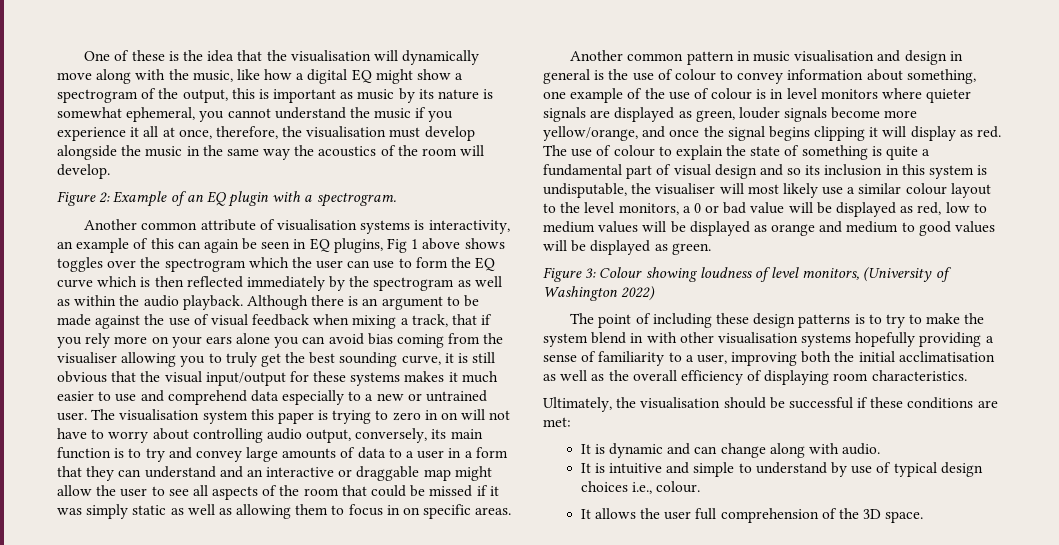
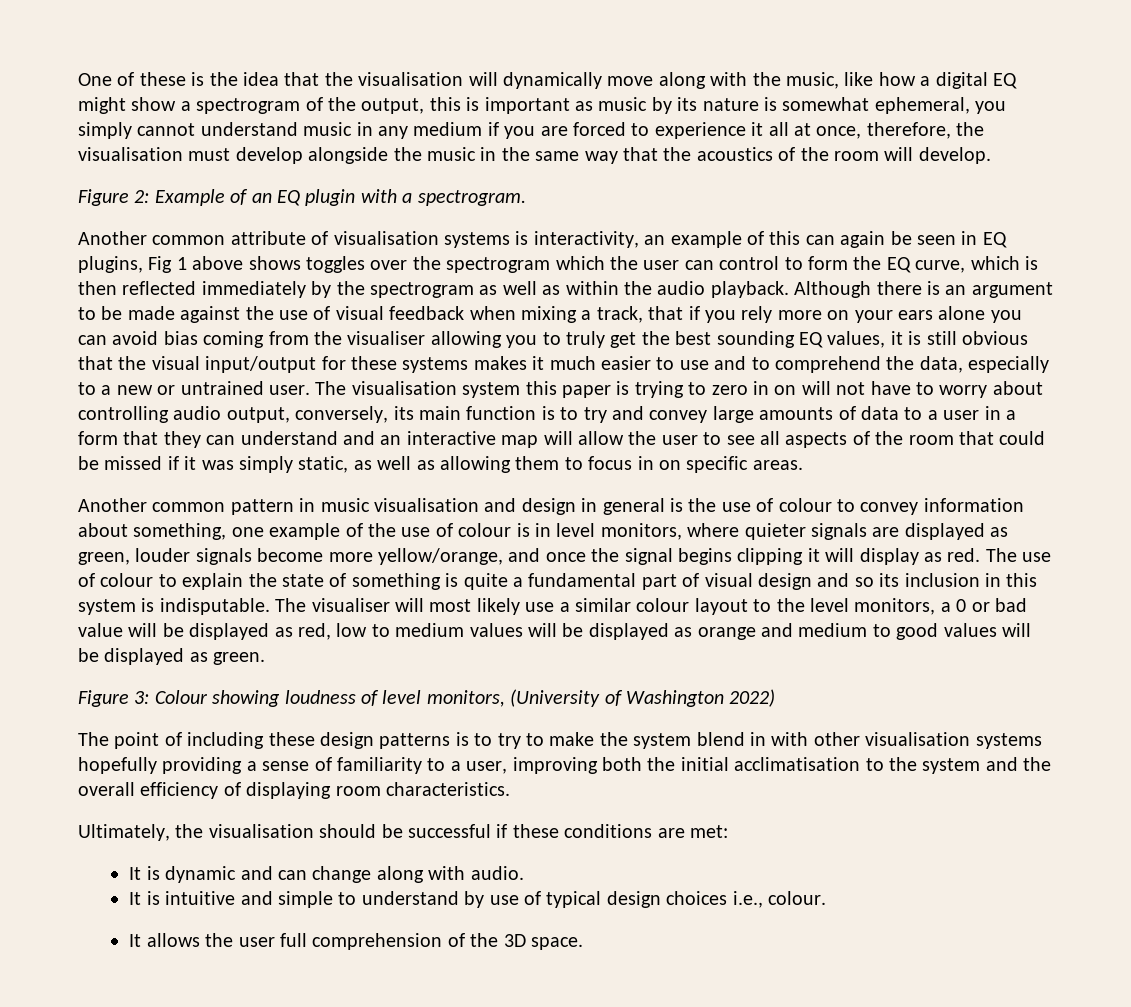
- One of these is the idea that the visualisation will dynamically move along with the music, like how a digital EQ might show a spectrogram of the output, this is important as music by its nature is somewhat ephemeral, you cannot understand the music if you experience it all at once, therefore, the visualisation must develop alongside the music in the same way the acoustics of the room will develop.
+ One of these is the idea that the visualisation will dynamically move along with the music, like how a digital EQ might show a spectrogram of the output, this is important as music by its nature is somewhat ephemeral, you simply cannot understand music in any medium if you are forced to experience it all at once, therefore, the visualisation must develop alongside the music in the same way that the acoustics of the room will develop.
- Another common attribute of visualisation systems is interactivity, an example of this can again be seen in EQ plugins, Fig 1 above shows toggles over the spectrogram which the user can use to form the EQ curve which is then reflected immediately by the spectrogram as well as within the audio playback.
+ Another common attribute of visualisation systems is interactivity, an example of this can again be seen in EQ plugins, Fig 1 above shows toggles over the spectrogram which the user can control to form the EQ curve, which is then reflected immediately by the spectrogram as well as within the audio playback.
- Although there is an argument to be made against the use of visual feedback when mixing a track, that if you rely more on your ears alone you can avoid bias coming from the visualiser allowing you to truly get the best sounding curve, it is still obvious that the visual input/output for these systems makes it much easier to use and comprehend data especially to a new or untrained user.
+ Although there is an argument to be made against the use of visual feedback when mixing a track, that if you rely more on your ears alone you can avoid bias coming from the visualiser allowing you to truly get the best sounding EQ values, it is still obvious that the visual input/output for these systems makes it much easier to use and to comprehend the data, especially to a new or untrained user.
- The visualisation system this paper is trying to zero in on will not have to worry about controlling audio output, conversely, its main function is to try and convey large amounts of data to a user in a form that they can understand and an interactive or draggable map might allow the user to see all aspects of the room that could be missed if it was simply static as well as allowing them to focus in on specific areas.
+ The visualisation system this paper is trying to zero in on will not have to worry about controlling audio output, conversely, its main function is to try and convey large amounts of data to a user in a form that they can understand and an interactive map will allow the user to see all aspects of the room that could be missed if it was simply static, as well as allowing them to focus in on specific areas.
- Another common pattern in music visualisation and design in general is the use of colour to convey information about something, one example of the use of colour is in level monitors where quieter signals are displayed as green, louder signals become more yellow/orange, and once the signal begins clipping it will display as red.
+ Another common pattern in music visualisation and design in general is the use of colour to convey information about something, one example of the use of colour is in level monitors, where quieter signals are displayed as green, louder signals become more yellow/orange, and once the signal begins clipping it will display as red.
- The use of colour to explain the state of something is quite a fundamental part of visual design and so its inclusion in this system is undisputable, the visualiser will most likely use a similar colour layout to the level monitors, a 0 or bad value will be displayed as red, low to medium values will be displayed as orange and medium to good values will be displayed as green.
+ The use of colour to explain the state of something is quite a fundamental part of visual design and so its inclusion in this system is indisputable. The visualiser will most likely use a similar colour layout to the level monitors, a 0 or bad value will be displayed as red, low to medium values will be displayed as orange and medium to good values will be displayed as green.
- The point of including these design patterns is to try to make the system blend in with other visualisation systems hopefully providing a sense of familiarity to a user, improving both the initial acclimatisation as well as the overall efficiency of displaying room characteristics.
+ The point of including these design patterns is to try to make the system blend in with other visualisation systems hopefully providing a sense of familiarity to a user, improving both the initial acclimatisation to the system and the overall efficiency of displaying room characteristics.

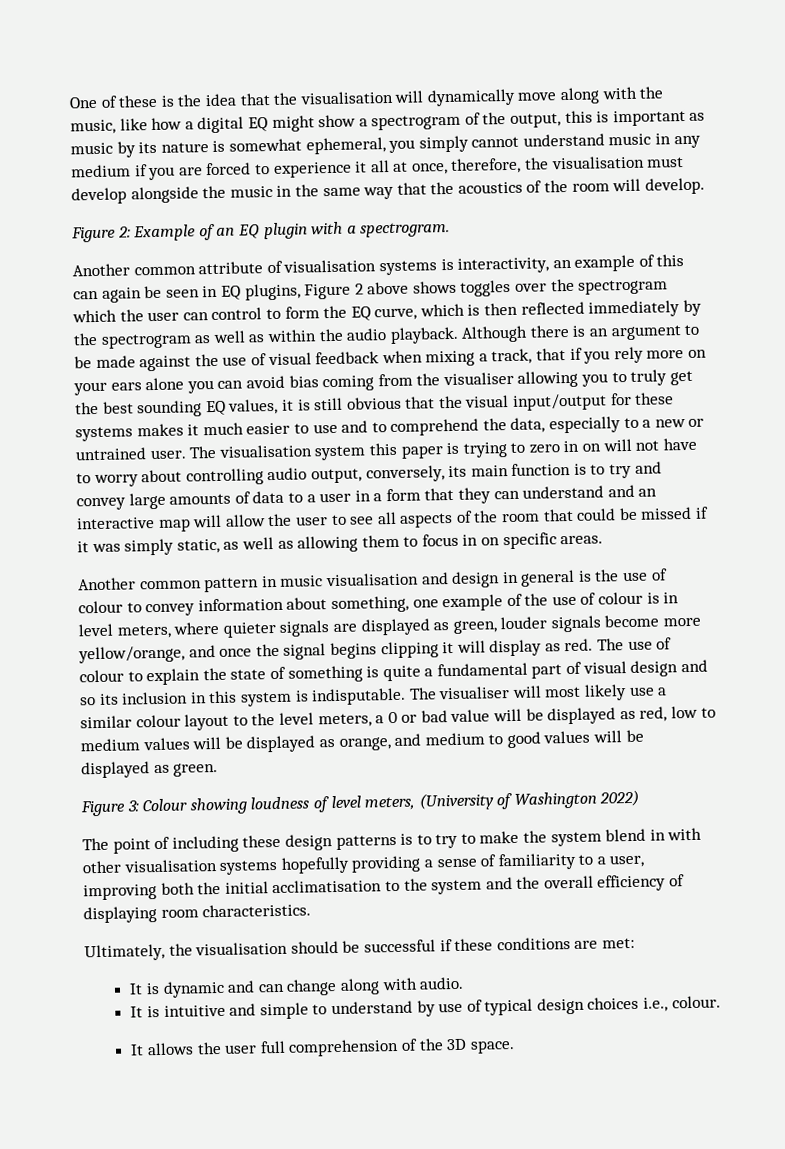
- Another common attribute of visualisation systems is interactivity, an example of this can again be seen in EQ plugins, Fig 1 above shows toggles over the spectrogram which the user can control to form the EQ curve, which is then reflected immediately by the spectrogram as well as within the audio playback.
+ Another common attribute of visualisation systems is interactivity, an example of this can again be seen in EQ plugins, Figure 2 above shows toggles over the spectrogram which the user can control to form the EQ curve, which is then reflected immediately by the spectrogram as well as within the audio playback.
- Another common pattern in music visualisation and design in general is the use of colour to convey information about something, one example of the use of colour is in level monitors, where quieter signals are displayed as green, louder signals become more yellow/orange, and once the signal begins clipping it will display as red.
+ Another common pattern in music visualisation and design in general is the use of colour to convey information about something, one example of the use of colour is in level meters, where quieter signals are displayed as green, louder signals become more yellow/orange, and once the signal begins clipping it will display as red.
- The visualiser will most likely use a similar colour layout to the level monitors, a 0 or bad value will be displayed as red, low to medium values will be displayed as orange and medium to good values will be displayed as green.
+ The visualiser will most likely use a similar colour layout to the level meters, a 0 or bad value will be displayed as red, low to medium values will be displayed as orange, and medium to good values will be displayed as green.
- Figure 3: Colour showing loudness of level monitors, (University of Washington 2022)
+ Figure 3: Colour showing loudness of level meters, (University of Washington 2022)

